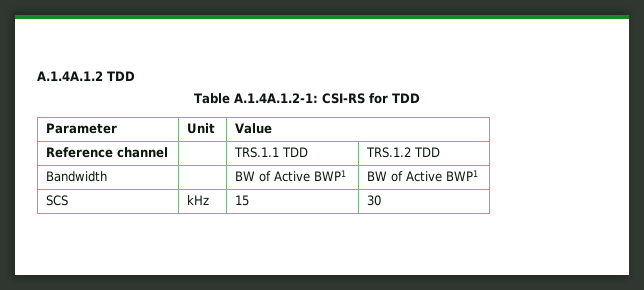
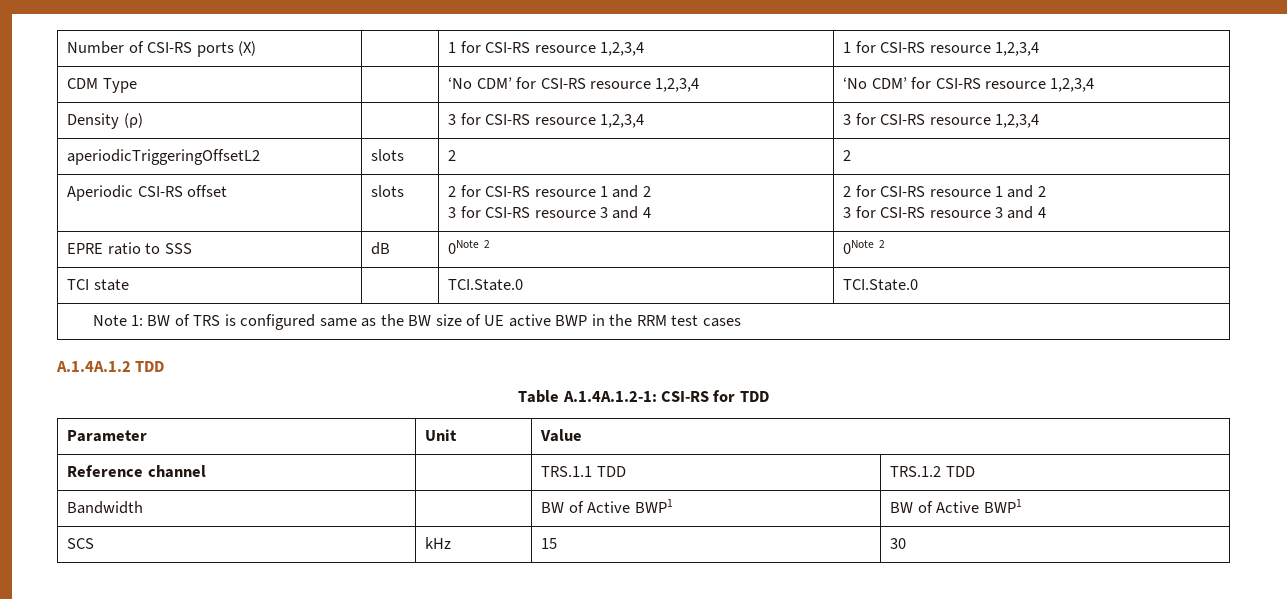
+ Number of CSI-RS ports (X) | | 1 for CSI-RS resource 1,2,3,4 | 1 for CSI-RS resource 1,2,3,4
+ CDM Type | | ‘No CDM’ for CSI-RS resource 1,2,3,4 | ‘No CDM’ for CSI-RS resource 1,2,3,4
+ Density (ρ) | | 3 for CSI-RS resource 1,2,3,4 | 3 for CSI-RS resource 1,2,3,4
+ aperiodicTriggeringOffsetL2 | slots | 2 | 2
+ Aperiodic CSI-RS offset | slots | 2 for CSI-RS resource 1 and 2
+ 3 for CSI-RS resource 3 and 4 | 2 for CSI-RS resource 1 and 2
+ 3 for CSI-RS resource 3 and 4
+ EPRE ratio to SSS | dB | 0Note 2 | 0Note 2
+ TCI state | | TCI.State.0 | TCI.State.0
+ Note 1: BW of TRS is configured same as the BW size of UE active BWP in the RRM test cases

